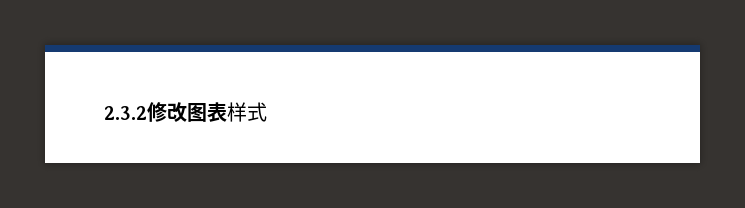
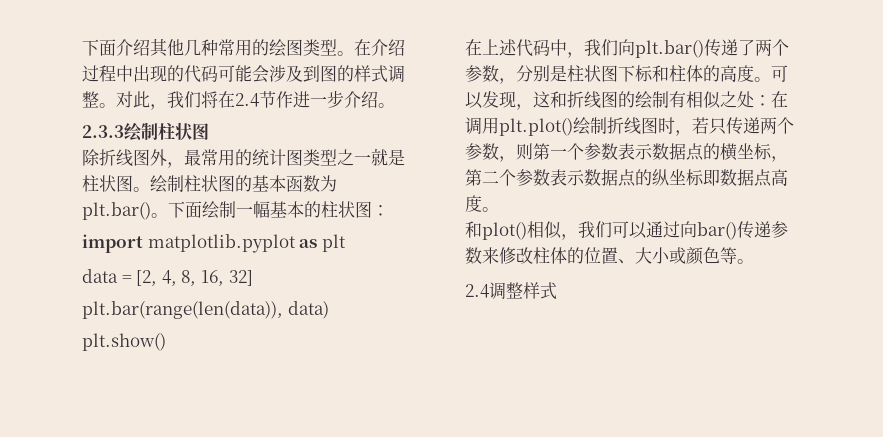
- 2.3.2修改图表样式
+ 下面介绍其他几种常用的绘图类型。在介绍过程中出现的代码可能会涉及到图的样式调整。对此，我们将在2.4节作进一步介绍。
+ 2.3.3绘制柱状图
+ 除折线图外，最常用的统计图类型之一就是柱状图。绘制柱状图的基本函数为plt.bar()。下面绘制一幅基本的柱状图：
+ import matplotlib.pyplot as plt
+ data = [2, 4, 8, 16, 32]
+ plt.bar(range(len(data)), data)
+ plt.show()
+ 在上述代码中，我们向plt.bar()传递了两个参数，分别是柱状图下标和柱体的高度。可以发现，这和折线图的绘制有相似之处：在调用plt.plot()绘制折线图时，若只传递两个参数，则第一个参数表示数据点的横坐标，第二个参数表示数据点的纵坐标即数据点高度。
+ 和plot()相似，我们可以通过向bar()传递参数来修改柱体的位置、大小或颜色等。
+ 2.4调整样式

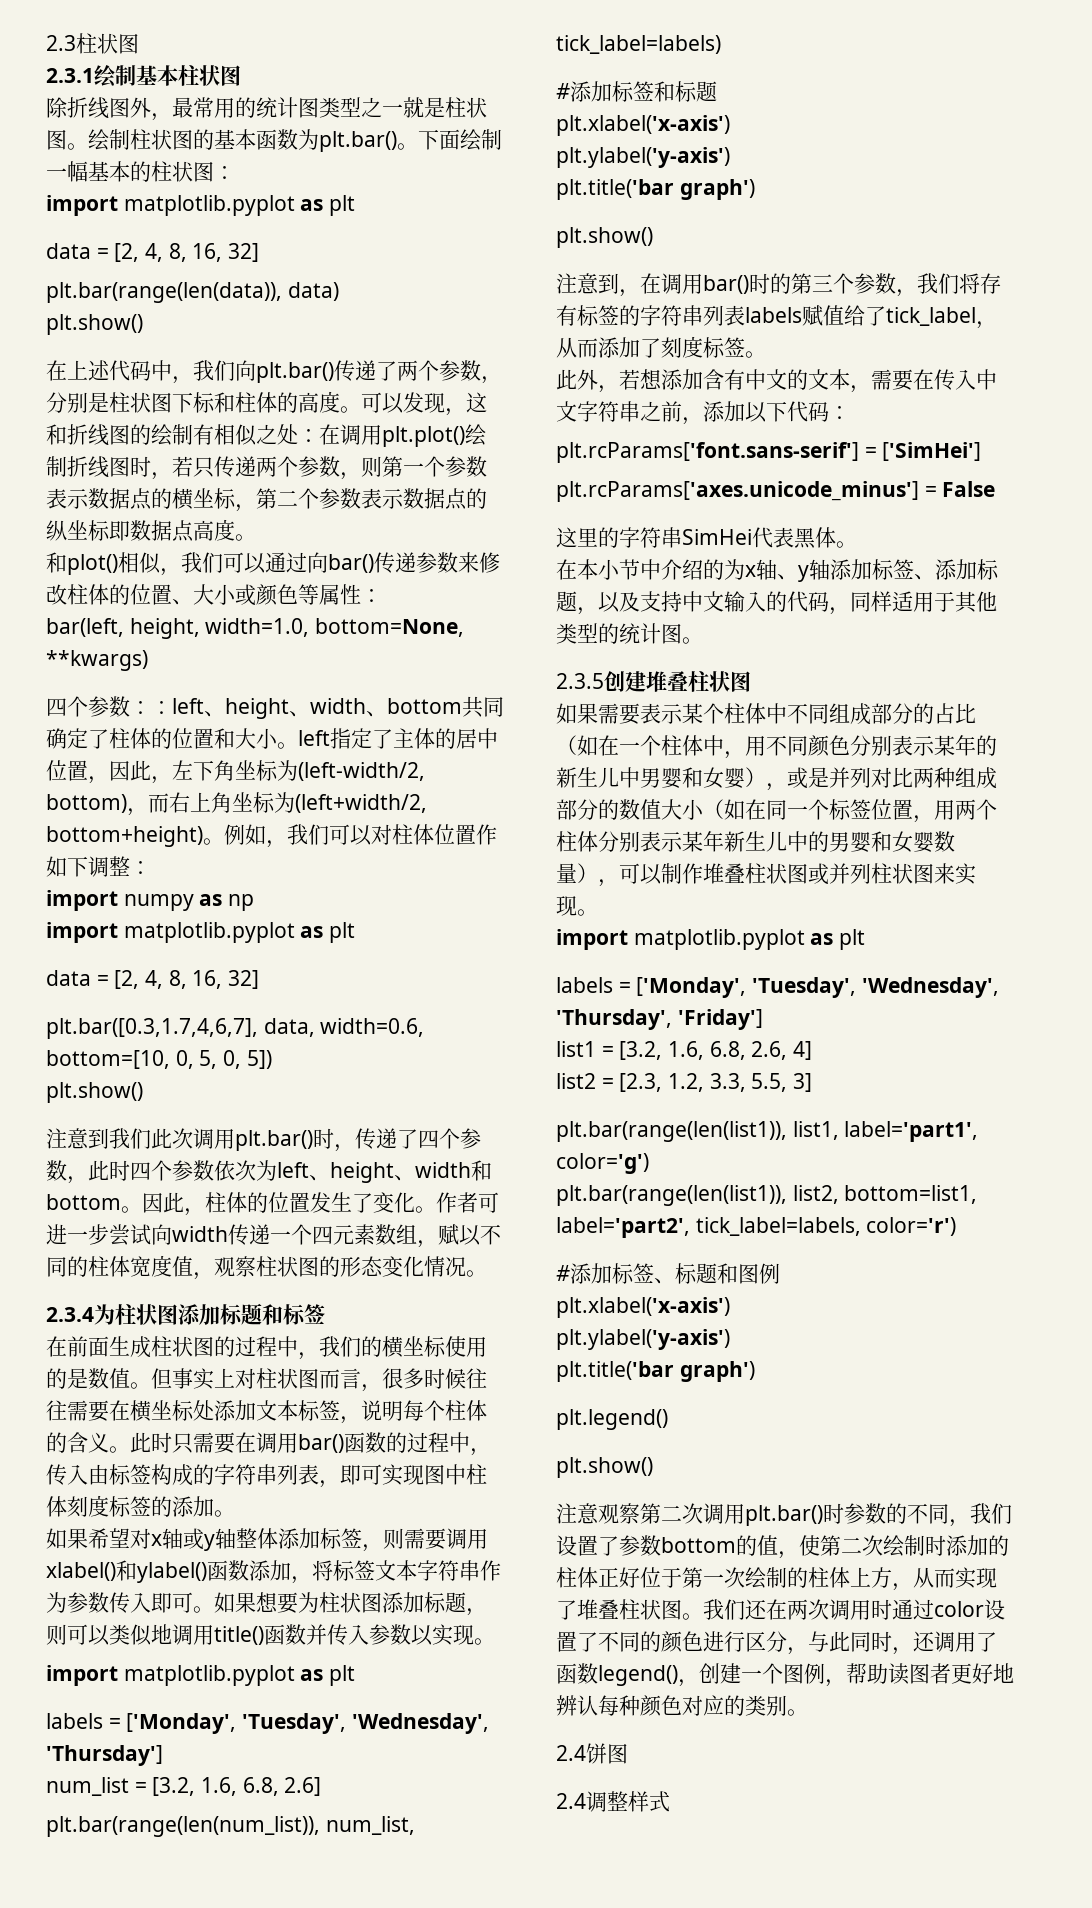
- 下面介绍其他几种常用的绘图类型。在介绍过程中出现的代码可能会涉及到图的样式调整。对此，我们将在2.4节作进一步介绍。
- 2.3.3绘制柱状图
+ 2.3柱状图
+ 2.3.1绘制基本柱状图
- 和plot()相似，我们可以通过向bar()传递参数来修改柱体的位置、大小或颜色等。
+ 和plot()相似，我们可以通过向bar()传递参数来修改柱体的位置、大小或颜色等属性：
+ bar(left, height, width=1.0, bottom=None, **kwargs)
+ 四个参数：：left、height、width、bottom共同确定了柱体的位置和大小。left指定了主体的居中位置，因此，左下角坐标为(left-width/2, bottom)，而右上角坐标为(left+width/2, bottom+height)。例如，我们可以对柱体位置作如下调整：
+ import numpy as np
+ import matplotlib.pyplot as plt
+ data = [2, 4, 8, 16, 32]
+ plt.bar([0.3,1.7,4,6,7], data, width=0.6, bottom=[10, 0, 5, 0, 5])
+ plt.show()
+ 注意到我们此次调用plt.bar()时，传递了四个参数，此时四个参数依次为left、height、width和bottom。因此，柱体的位置发生了变化。作者可进一步尝试向width传递一个四元素数组，赋以不同的柱体宽度值，观察柱状图的形态变化情况。
+ 2.3.4为柱状图添加标题和标签
+ 在前面生成柱状图的过程中，我们的横坐标使用的是数值。但事实上对柱状图而言，很多时候往往需要在横坐标处添加文本标签，说明每个柱体的含义。此时只需要在调用bar()函数的过程中，传入由标签构成的字符串列表，即可实现图中柱体刻度标签的添加。
+ 如果希望对x轴或y轴整体添加标签，则需要调用xlabel()和ylabel()函数添加，将标签文本字符串作为参数传入即可。如果想要为柱状图添加标题，则可以类似地调用title()函数并传入参数以实现。
+ import matplotlib.pyplot as plt
+ labels = ['Monday', 'Tuesday', 'Wednesday', 'Thursday']
+ num_list = [3.2, 1.6, 6.8, 2.6]
+ plt.bar(range(len(num_list)), num_list, tick_label=labels)
+ #添加标签和标题
+ plt.xlabel('x-axis')
+ plt.ylabel('y-axis')
+ plt.title('bar graph')
+ plt.show()
+ 注意到，在调用bar()时的第三个参数，我们将存有标签的字符串列表labels赋值给了tick_label，从而添加了刻度标签。
+ 此外，若想添加含有中文的文本，需要在传入中文字符串之前，添加以下代码：
+ plt.rcParams['font.sans-serif'] = ['SimHei']
+ plt.rcParams['axes.unicode_minus'] = False
+ 这里的字符串SimHei代表黑体。
+ 在本小节中介绍的为x轴、y轴添加标签、添加标题，以及支持中文输入的代码，同样适用于其他类型的统计图。
+ 2.3.5创建堆叠柱状图
+ 如果需要表示某个柱体中不同组成部分的占比（如在一个柱体中，用不同颜色分别表示某年的新生儿中男婴和女婴），或是并列对比两种组成部分的数值大小（如在同一个标签位置，用两个柱体分别表示某年新生儿中的男婴和女婴数量），可以制作堆叠柱状图或并列柱状图来实现。
+ import matplotlib.pyplot as plt
+ labels = ['Monday', 'Tuesday', 'Wednesday', 'Thursday', 'Friday']
+ list1 = [3.2, 1.6, 6.8, 2.6, 4]
+ list2 = [2.3, 1.2, 3.3, 5.5, 3]
+ plt.bar(range(len(list1)), list1, label='part1', color='g')
+ plt.bar(range(len(list1)), list2, bottom=list1, label='part2', tick_label=labels, color='r')
+ #添加标签、标题和图例
+ plt.xlabel('x-axis')
+ plt.ylabel('y-axis')
+ plt.title('bar graph')
+ plt.legend()
+ plt.show()
+ 注意观察第二次调用plt.bar()时参数的不同，我们设置了参数bottom的值，使第二次绘制时添加的柱体正好位于第一次绘制的柱体上方，从而实现了堆叠柱状图。我们还在两次调用时通过color设置了不同的颜色进行区分，与此同时，还调用了函数legend()，创建一个图例，帮助读图者更好地辨认每种颜色对应的类别。
+ 2.4饼图

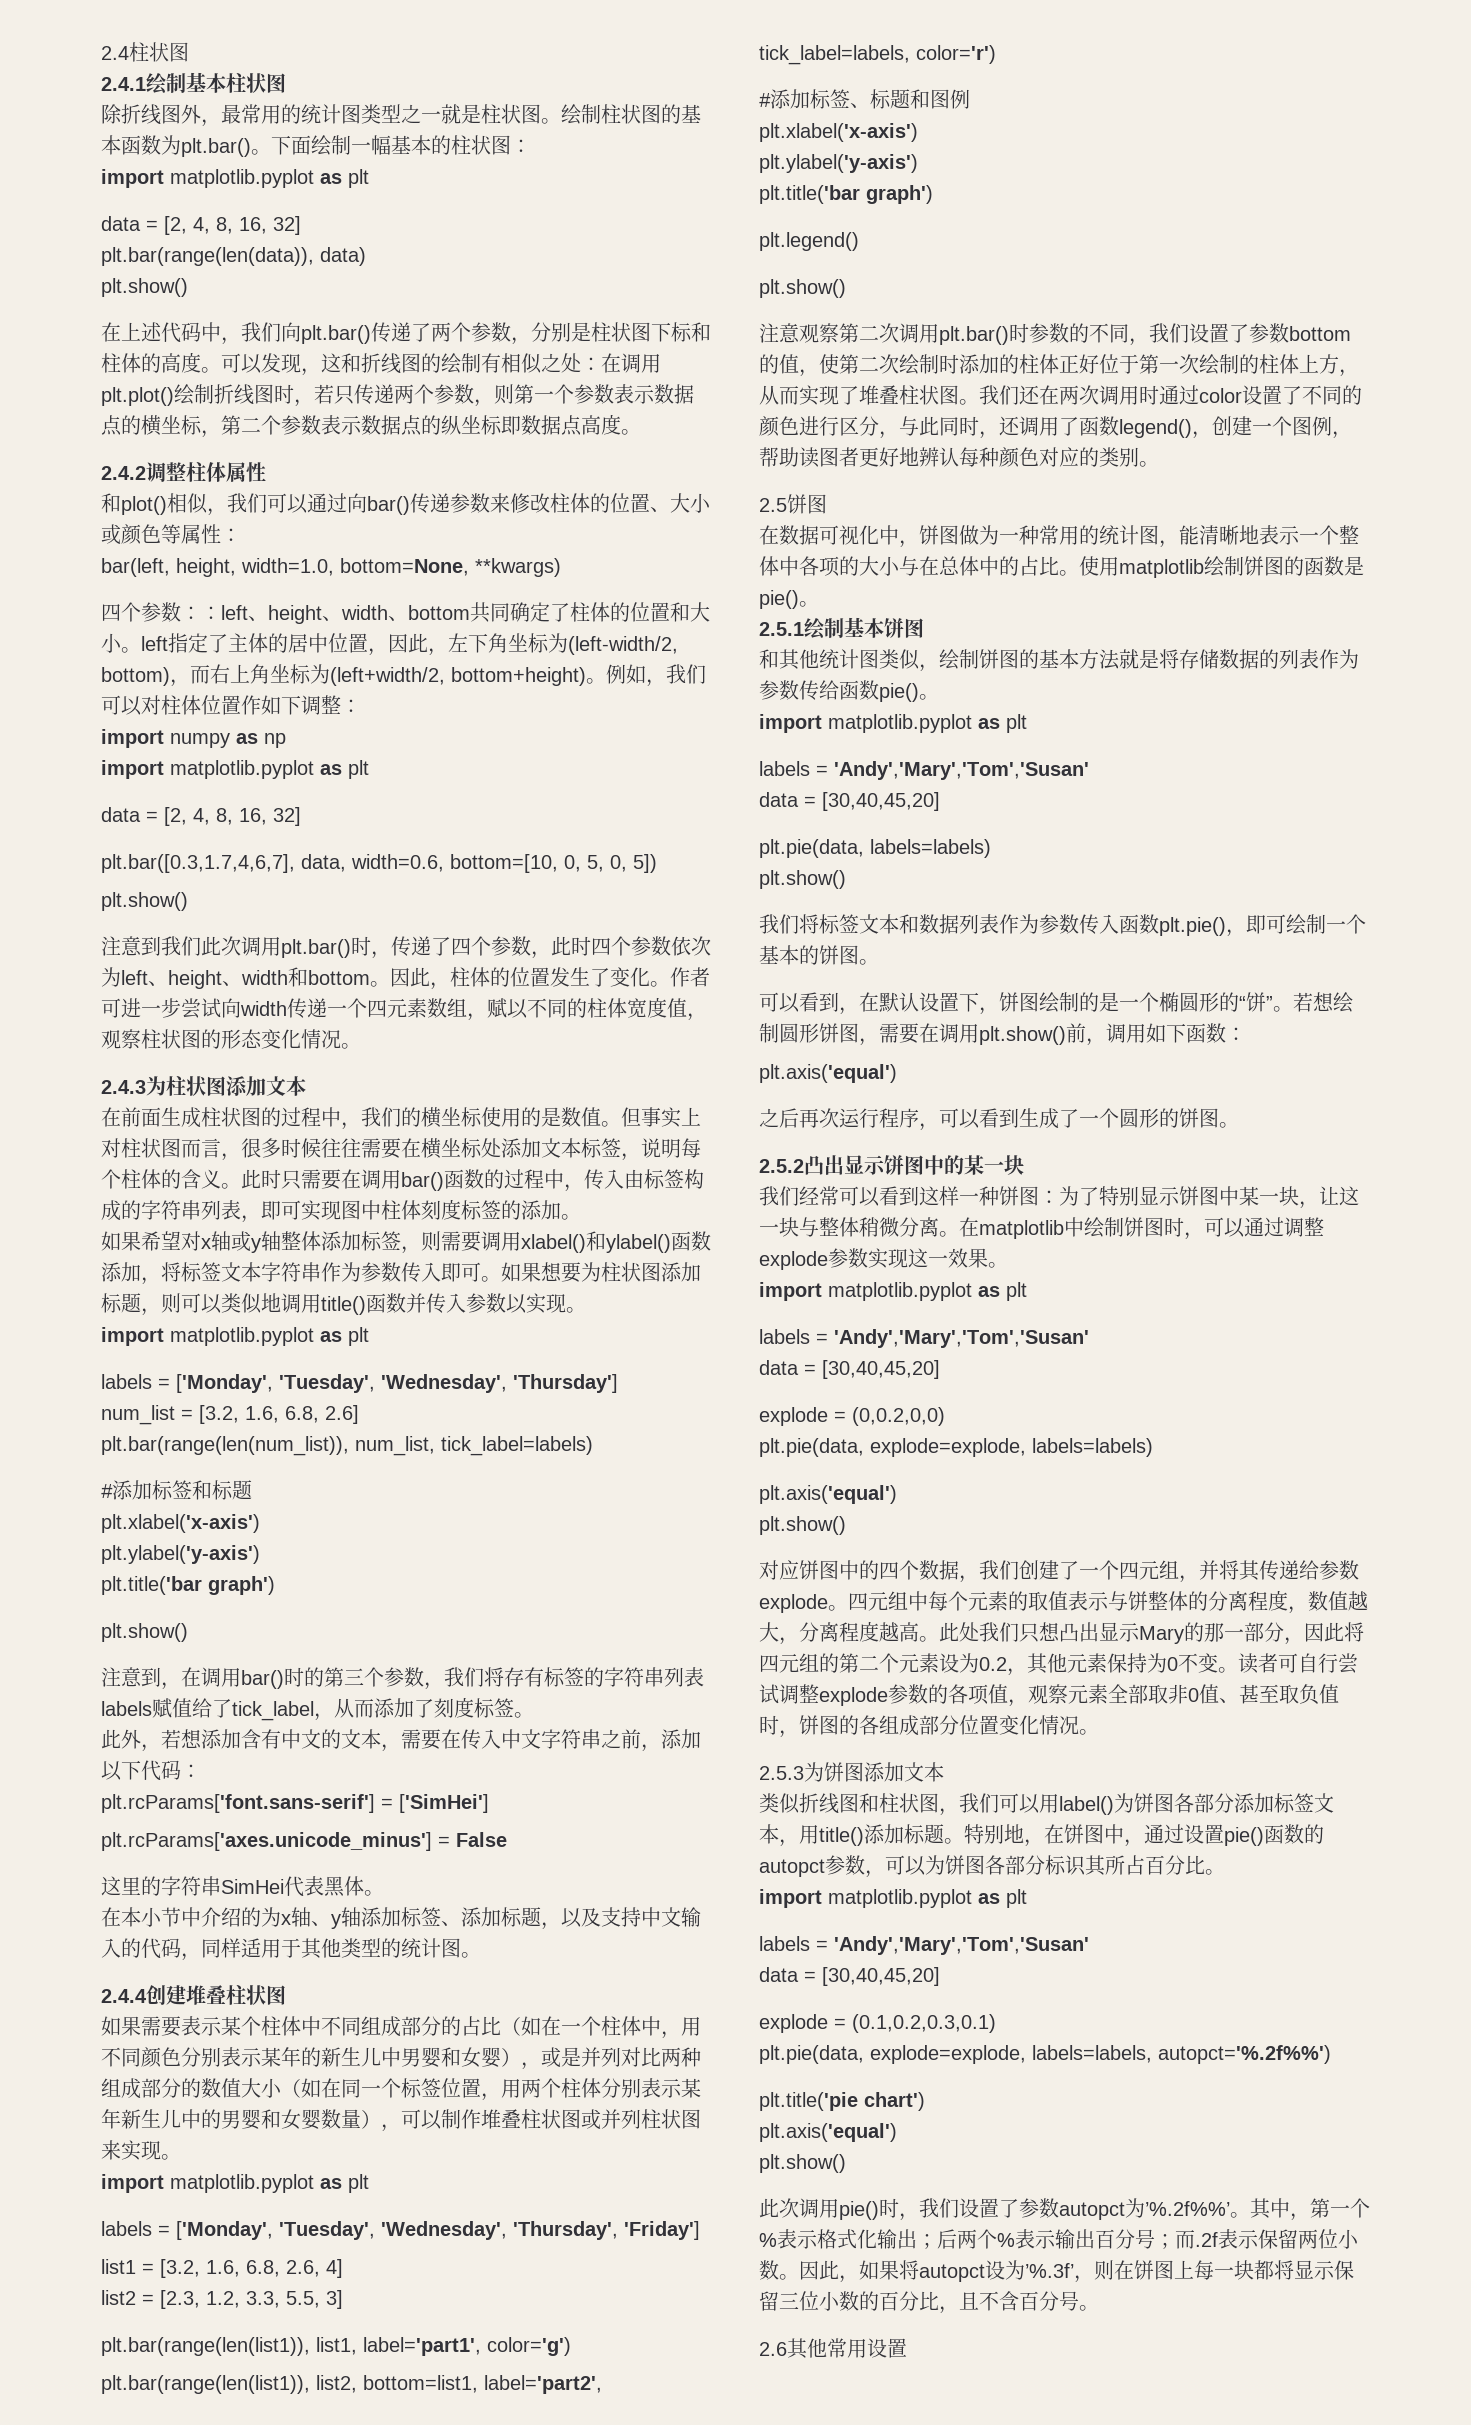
- 2.3柱状图
- 2.3.1绘制基本柱状图
+ 2.4柱状图
+ 2.4.1绘制基本柱状图
+ 2.4.2调整柱体属性
- 2.3.4为柱状图添加标题和标签
+ 2.4.3为柱状图添加文本
- 2.3.5创建堆叠柱状图
+ 2.4.4创建堆叠柱状图
- 2.4饼图
- 2.4调整样式
+ 2.5饼图
+ 在数据可视化中，饼图做为一种常用的统计图，能清晰地表示一个整体中各项的大小与在总体中的占比。使用matplotlib绘制饼图的函数是pie()。
+ 2.5.1绘制基本饼图
+ 和其他统计图类似，绘制饼图的基本方法就是将存储数据的列表作为参数传给函数pie()。
+ import matplotlib.pyplot as plt
+ labels = 'Andy','Mary','Tom','Susan'
+ data = [30,40,45,20]
+ plt.pie(data, labels=labels)
+ plt.show()
+ 我们将标签文本和数据列表作为参数传入函数plt.pie()，即可绘制一个基本的饼图。
+ 可以看到，在默认设置下，饼图绘制的是一个椭圆形的“饼”。若想绘制圆形饼图，需要在调用plt.show()前，调用如下函数：
+ plt.axis('equal')
+ 之后再次运行程序，可以看到生成了一个圆形的饼图。
+ 2.5.2凸出显示饼图中的某一块
+ 我们经常可以看到这样一种饼图：为了特别显示饼图中某一块，让这一块与整体稍微分离。在matplotlib中绘制饼图时，可以通过调整explode参数实现这一效果。
+ import matplotlib.pyplot as plt
+ labels = 'Andy','Mary','Tom','Susan'
+ data = [30,40,45,20]
+ explode = (0,0.2,0,0)
+ plt.pie(data, explode=explode, labels=labels)
+ plt.axis('equal')
+ plt.show()
+ 对应饼图中的四个数据，我们创建了一个四元组，并将其传递给参数explode。四元组中每个元素的取值表示与饼整体的分离程度，数值越大，分离程度越高。此处我们只想凸出显示Mary的那一部分，因此将四元组的第二个元素设为0.2，其他元素保持为0不变。读者可自行尝试调整explode参数的各项值，观察元素全部取非0值、甚至取负值时，饼图的各组成部分位置变化情况。
+ 2.5.3为饼图添加文本
+ 类似折线图和柱状图，我们可以用label()为饼图各部分添加标签文本，用title()添加标题。特别地，在饼图中，通过设置pie()函数的autopct参数，可以为饼图各部分标识其所占百分比。
+ import matplotlib.pyplot as plt
+ labels = 'Andy','Mary','Tom','Susan'
+ data = [30,40,45,20]
+ explode = (0.1,0.2,0.3,0.1)
+ plt.pie(data, explode=explode, labels=labels, autopct='%.2f%%')
+ plt.title('pie chart')
+ plt.axis('equal')
+ plt.show()
+ 此次调用pie()时，我们设置了参数autopct为’%.2f%%’。其中，第一个%表示格式化输出；后两个%表示输出百分号；而.2f表示保留两位小数。因此，如果将autopct设为’%.3f’，则在饼图上每一块都将显示保留三位小数的百分比，且不含百分号。
+ 2.6其他常用设置

